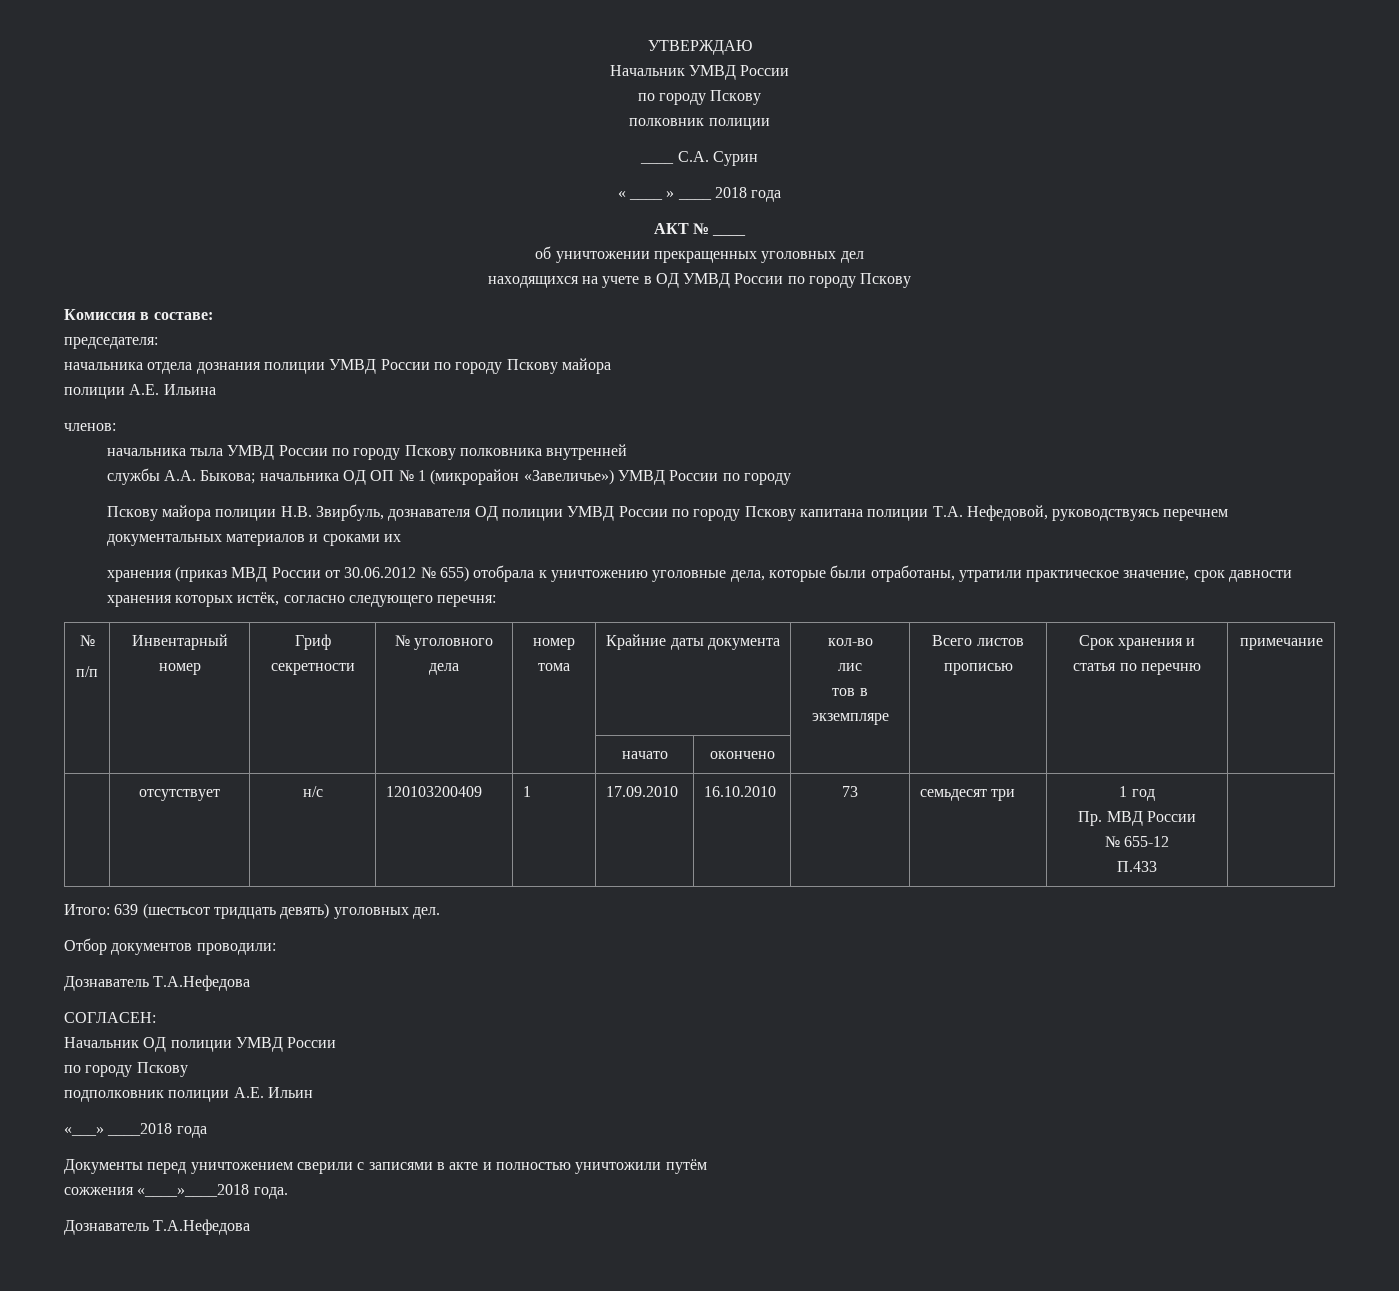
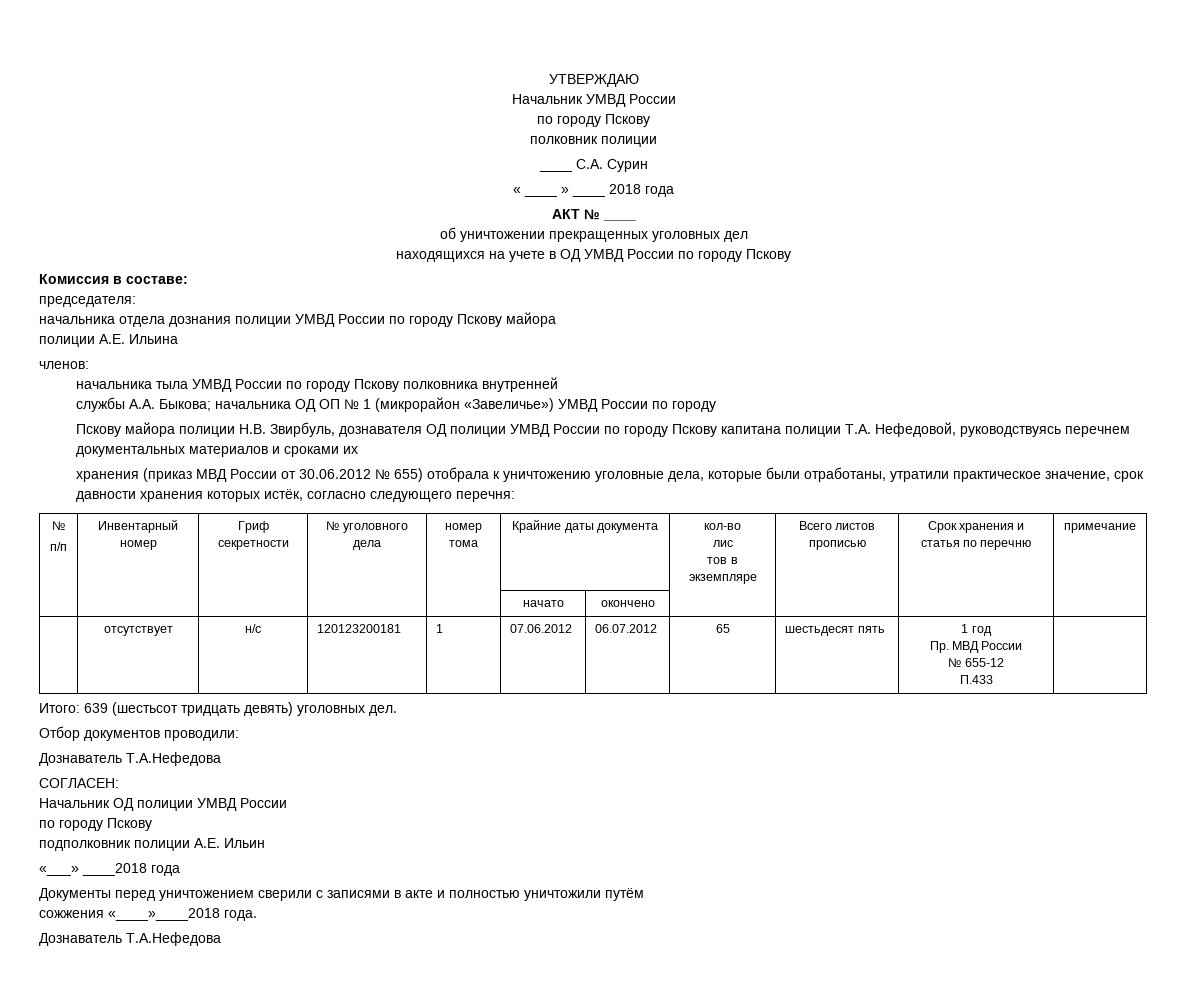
- | отсутствует | н/с | 120103200409 | 1 | 17.09.2010 | 16.10.2010 | 73 | семьдесят три | 1 год
+ | отсутствует | н/с | 120123200181 | 1 | 07.06.2012 | 06.07.2012 | 65 | шестьдесят пять | 1 год

